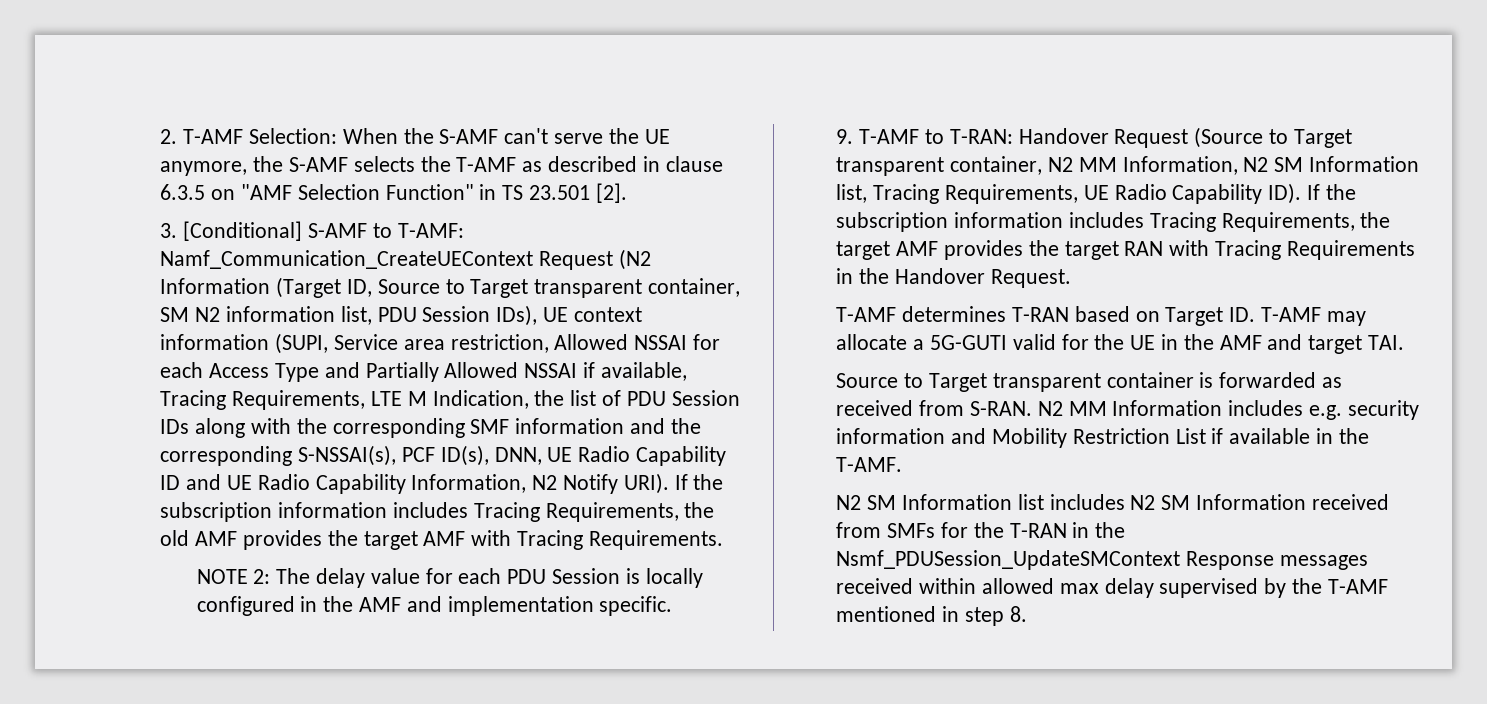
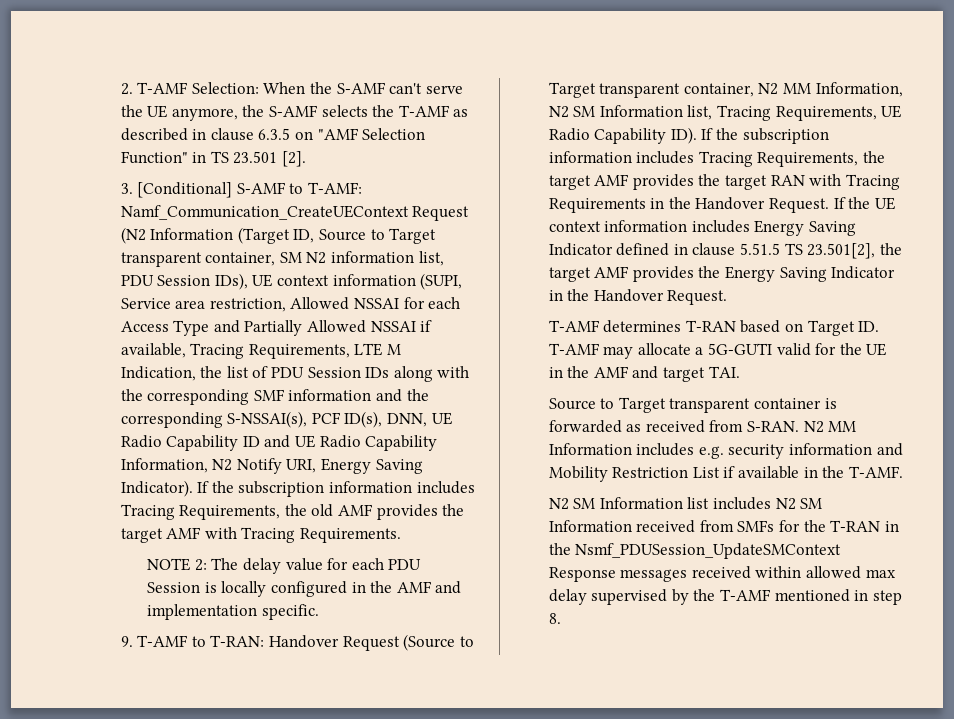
- Namf_Communication_CreateUEContext Request (N2 Information (Target ID, Source to Target transparent container, SM N2 information list, PDU Session IDs), UE context information (SUPI, Service area restriction, Allowed NSSAI for each Access Type and Partially Allowed NSSAI if available, Tracing Requirements, LTE M Indication, the list of PDU Session IDs along with the corresponding SMF information and the corresponding S-NSSAI(s), PCF ID(s), DNN, UE Radio Capability ID and UE Radio Capability Information, N2 Notify URI).
+ Namf_Communication_CreateUEContext Request (N2 Information (Target ID, Source to Target transparent container, SM N2 information list, PDU Session IDs), UE context information (SUPI, Service area restriction, Allowed NSSAI for each Access Type and Partially Allowed NSSAI if available, Tracing Requirements, LTE M Indication, the list of PDU Session IDs along with the corresponding SMF information and the corresponding S-NSSAI(s), PCF ID(s), DNN, UE Radio Capability ID and UE Radio Capability Information, N2 Notify URI, Energy Saving Indicator).
+ If the UE context information includes Energy Saving Indicator defined in clause 5.51.5 TS 23.501[2], the target AMF provides the Energy Saving Indicator in the Handover Request.

